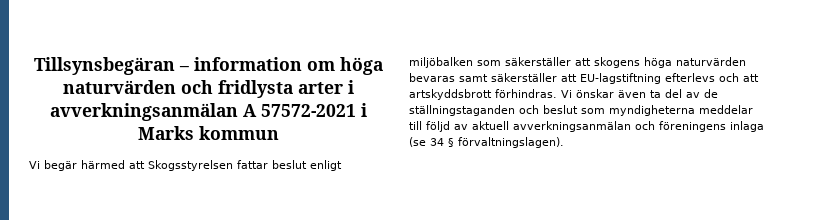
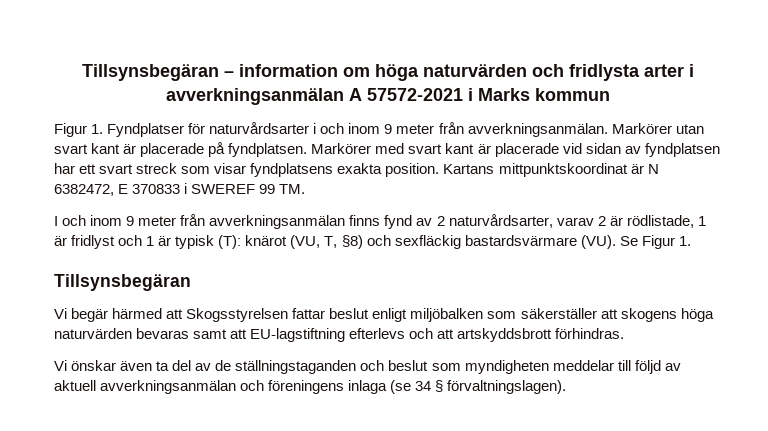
+ Figur 1. Fyndplatser för naturvårdsarter i och inom 9 meter från avverkningsanmälan. Markörer utan svart kant är placerade på fyndplatsen. Markörer med svart kant är placerade vid sidan av fyndplatsen har ett svart streck som visar fyndplatsens exakta position. Kartans mittpunktskoordinat är N 6382472, E 370833 i SWEREF 99 TM.
+ I och inom 9 meter från avverkningsanmälan finns fynd av 2 naturvårdsarter, varav 2 är rödlistade, 1 är fridlyst och 1 är typisk (T): knärot (VU, T, §8) och sexfläckig bastardsvärmare (VU). Se Figur 1.
+ Tillsynsbegäran
- Vi begär härmed att Skogsstyrelsen fattar beslut enligt miljöbalken som säkerställer att skogens höga naturvärden bevaras samt säkerställer att EU-lagstiftning efterlevs och att artskyddsbrott förhindras. Vi önskar även ta del av de ställningstaganden och beslut som myndigheterna meddelar till följd av aktuell avverkningsanmälan och föreningens inlaga (se 34 § förvaltningslagen).
+ Vi begär härmed att Skogsstyrelsen fattar beslut enligt miljöbalken som säkerställer att skogens höga naturvärden bevaras samt att EU-lagstiftning efterlevs och att artskyddsbrott förhindras.
+ Vi önskar även ta del av de ställningstaganden och beslut som myndigheten meddelar till följd av aktuell avverkningsanmälan och föreningens inlaga (se 34 § förvaltningslagen).

